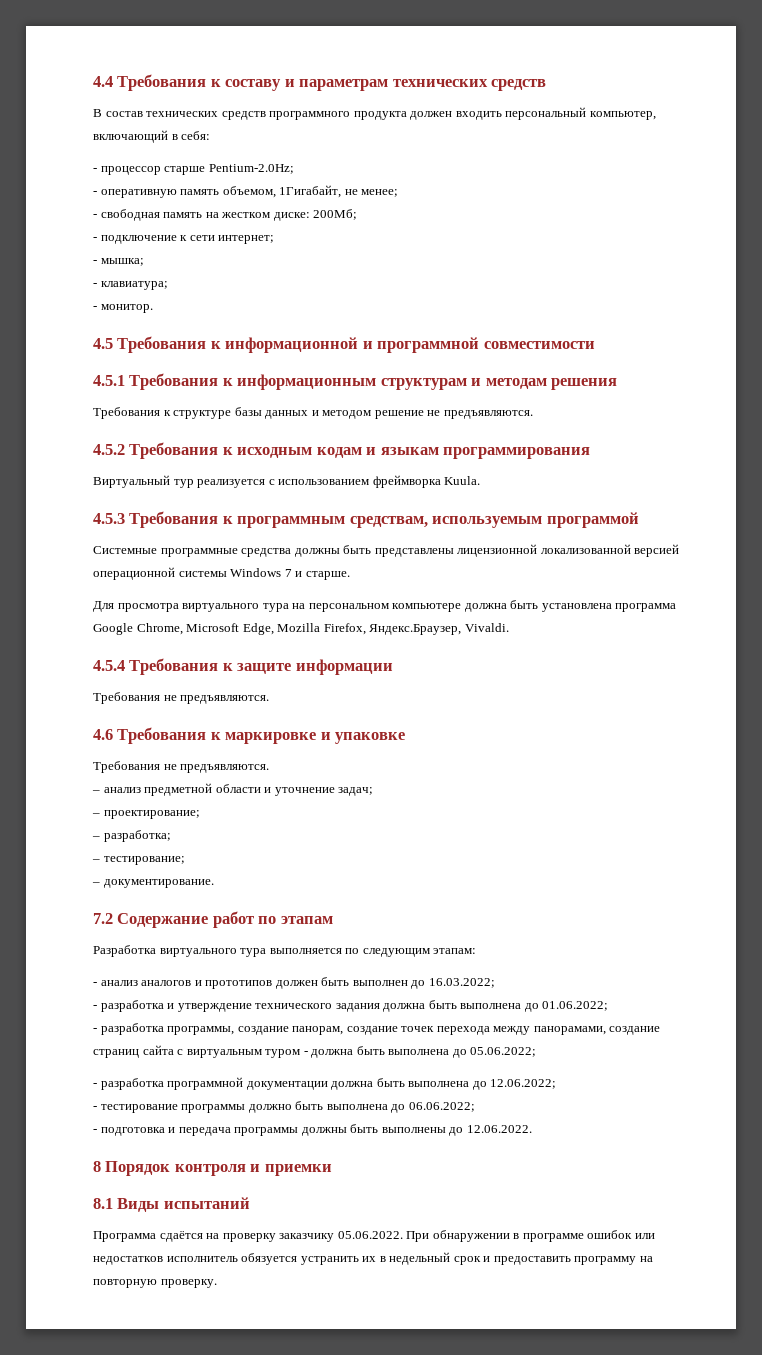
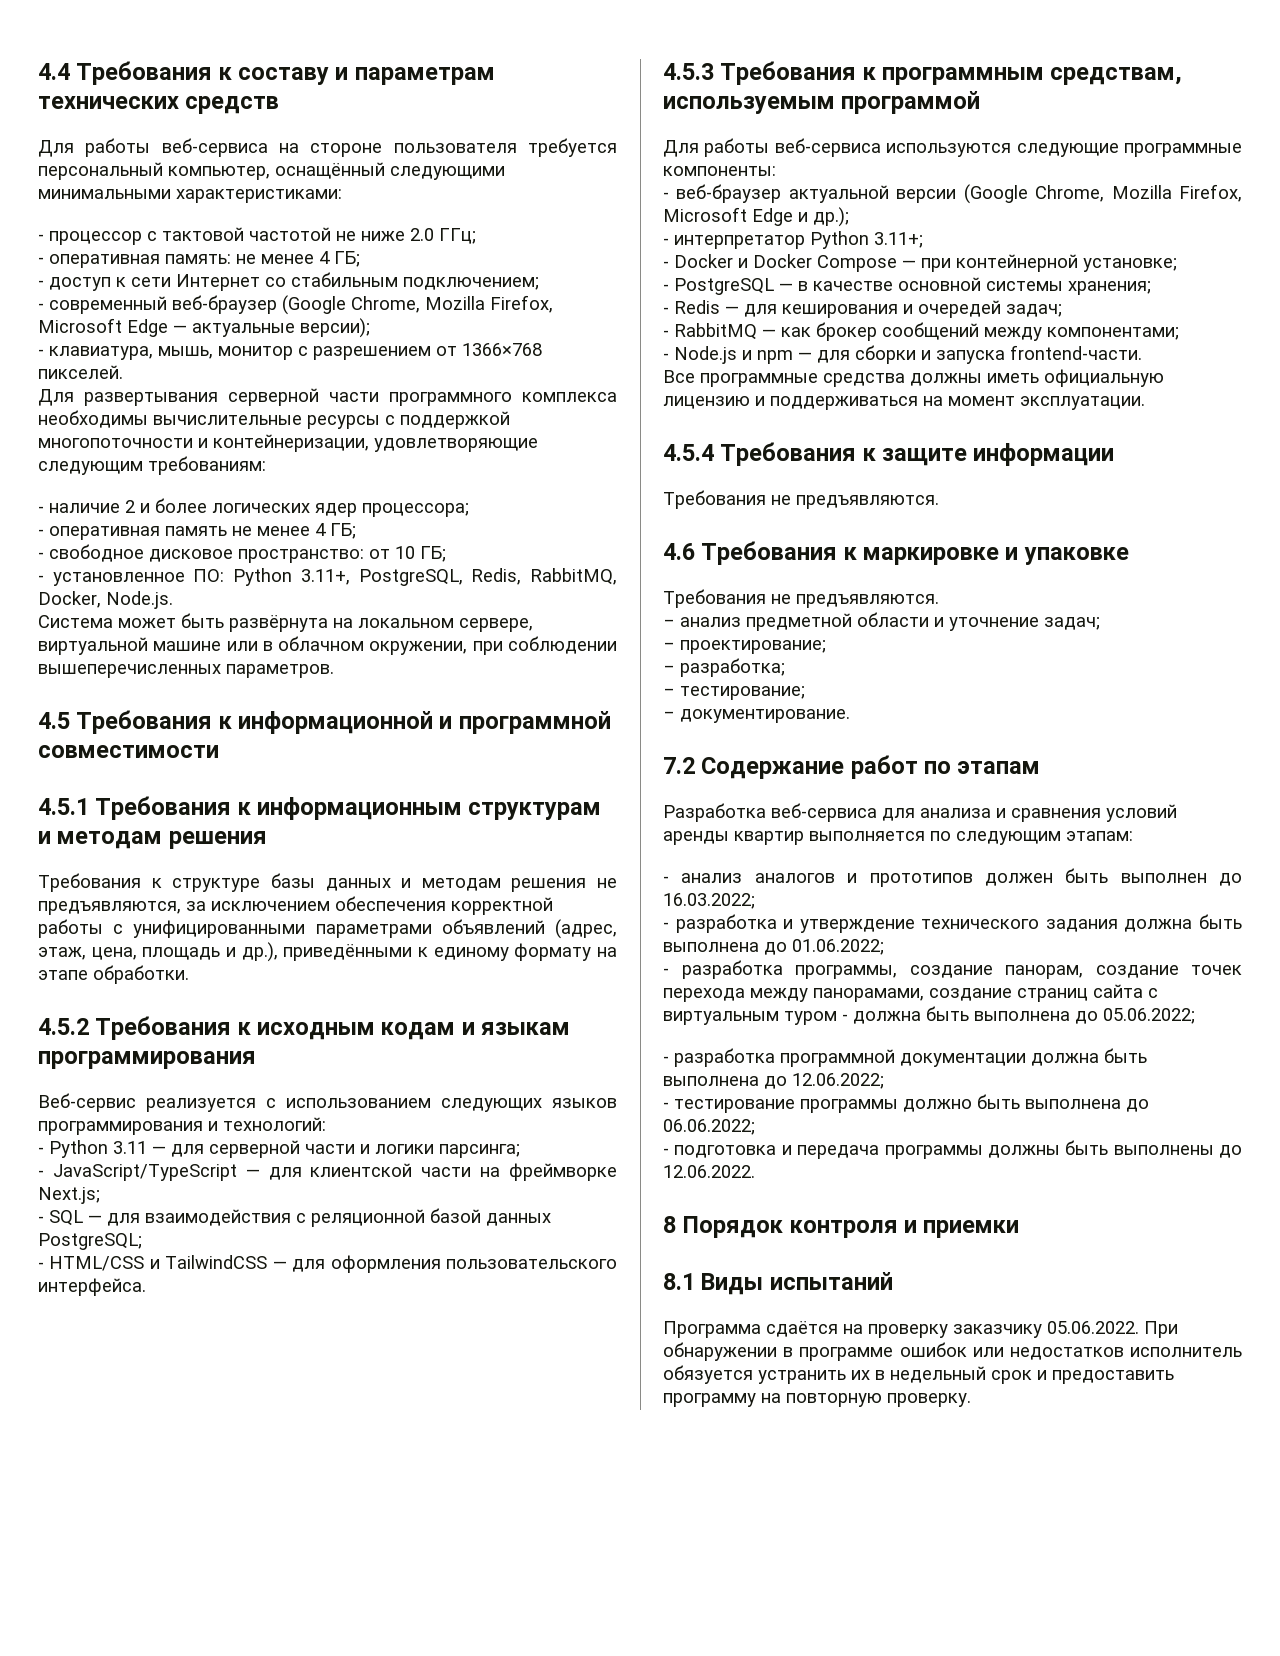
- В состав технических средств программного продукта должен входить персональный компьютер, включающий в себя:
- - процессор старше Pentium-2.0Hz;
- - оперативную память объемом, 1Гигабайт, не менее;
- - свободная память на жестком диске: 200Мб;
- - подключение к сети интернет;
- - мышка;
- - клавиатура;
- - монитор.
+ Для работы веб-сервиса на стороне пользователя требуется персональный компьютер, оснащённый следующими минимальными характеристиками:
+ - процессор с тактовой частотой не ниже 2.0 ГГц;
+ - оперативная память: не менее 4 ГБ;
+ - доступ к сети Интернет со стабильным подключением;
+ - современный веб-браузер (Google Chrome, Mozilla Firefox, Microsoft Edge — актуальные версии);
+ - клавиатура, мышь, монитор с разрешением от 1366×768 пикселей.
+ Для развертывания серверной части программного комплекса необходимы вычислительные ресурсы с поддержкой многопоточности и контейнеризации, удовлетворяющие следующим требованиям:
+ - наличие 2 и более логических ядер процессора;
+ - оперативная память не менее 4 ГБ;
+ - свободное дисковое пространство: от 10 ГБ;
+ - установленное ПО: Python 3.11+, PostgreSQL, Redis, RabbitMQ, Docker, Node.js.
+ Система может быть развёрнута на локальном сервере, виртуальной машине или в облачном окружении, при соблюдении вышеперечисленных параметров.
- Требования к структуре базы данных и методом решение не предъявляются.
+ Требования к структуре базы данных и методам решения не предъявляются, за исключением обеспечения корректной работы с унифицированными параметрами объявлений (адрес, этаж, цена, площадь и др.), приведёнными к единому формату на этапе обработки.
- Виртуальный тур реализуется с использованием фреймворка Kuula.
+ Веб-сервис реализуется с использованием следующих языков программирования и технологий:
+ - Python 3.11 — для серверной части и логики парсинга;
+ - JavaScript/TypeScript — для клиентской части на фреймворке Next.js;
+ - SQL — для взаимодействия с реляционной базой данных PostgreSQL;
+ - HTML/CSS и TailwindCSS — для оформления пользовательского интерфейса.
- Системные программные средства должны быть представлены лицензионной локализованной версией операционной системы Windows 7 и старше.
- Для просмотра виртуального тура на персональном компьютере должна быть установлена программа Google Chrome, Microsoft Edge, Mozilla Firefox, Яндекс.Браузер, Vivaldi.
+ Для работы веб-сервиса используются следующие программные компоненты:
+ - веб-браузер актуальной версии (Google Chrome, Mozilla Firefox, Microsoft Edge и др.);
+ - интерпретатор Python 3.11+;
+ - Docker и Docker Compose — при контейнерной установке;
+ - PostgreSQL — в качестве основной системы хранения;
+ - Redis — для кеширования и очередей задач;
+ - RabbitMQ — как брокер сообщений между компонентами;
+ - Node.js и npm — для сборки и запуска frontend-части.
+ Все программные средства должны иметь официальную лицензию и поддерживаться на момент эксплуатации.
- Разработка виртуального тура выполняется по следующим этапам:
+ Разработка веб-сервиса для анализа и сравнения условий аренды квартир выполняется по следующим этапам:

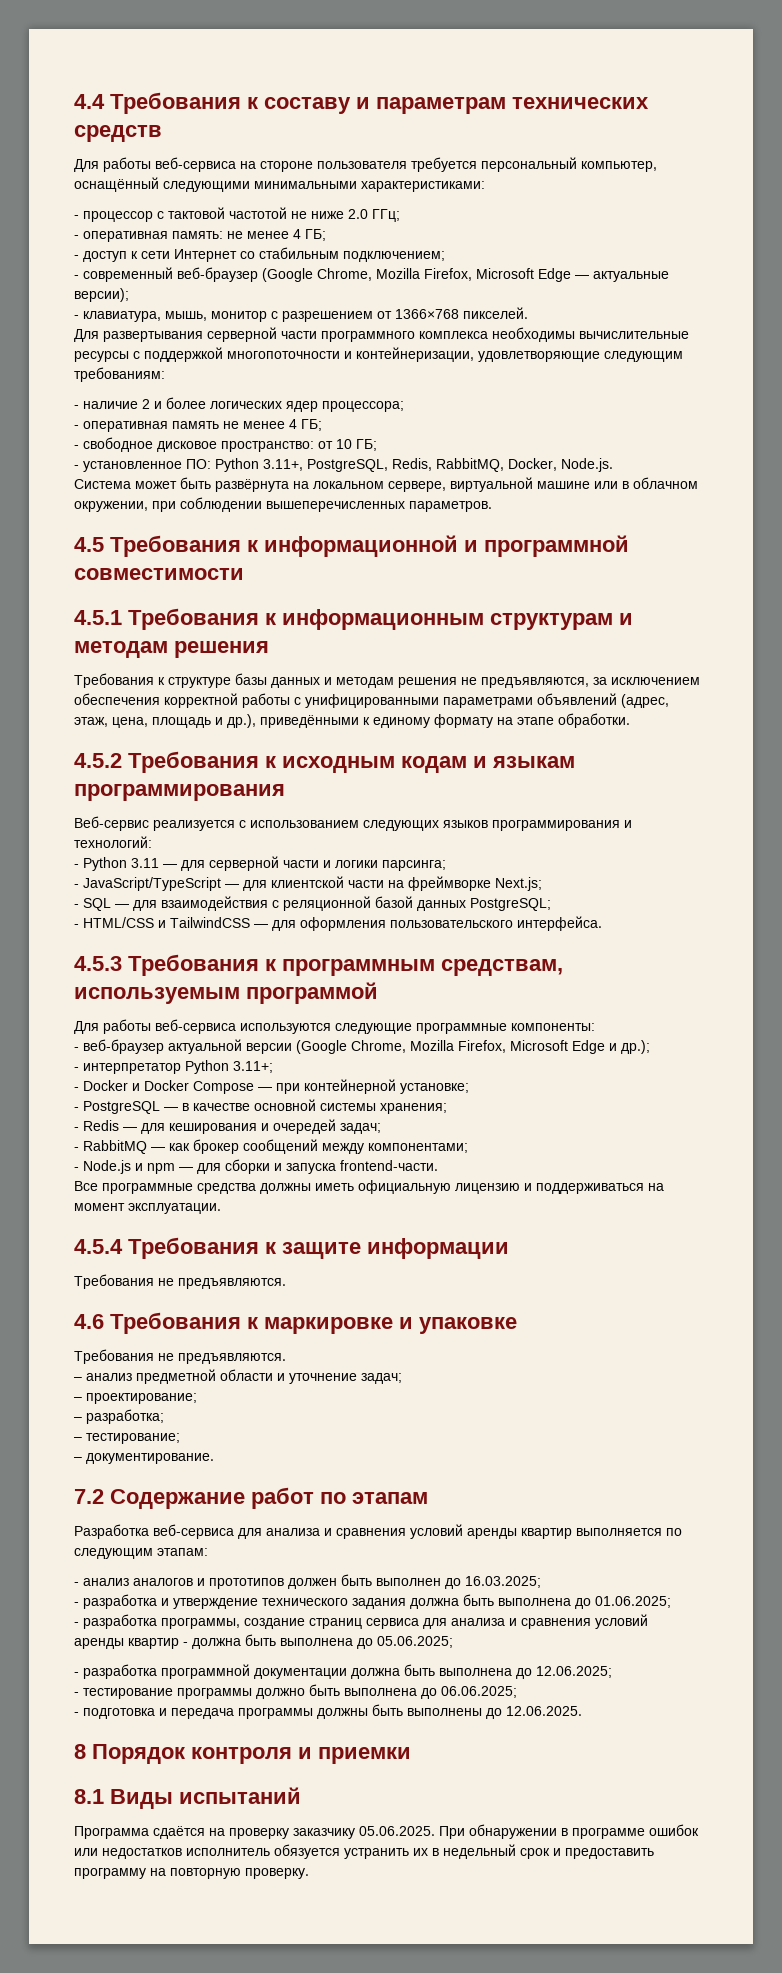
- - анализ аналогов и прототипов должен быть выполнен до 16.03.2022;
+ - анализ аналогов и прототипов должен быть выполнен до 16.03.2025;
- - разработка и утверждение технического задания должна быть выполнена до 01.06.2022;
+ - разработка и утверждение технического задания должна быть выполнена до 01.06.2025;
- - разработка программы, создание панорам, создание точек перехода между панорамами, создание страниц сайта с виртуальным туром - должна быть выполнена до 05.06.2022;
+ - разработка программы, создание страниц сервиса для анализа и сравнения условий аренды квартир - должна быть выполнена до 05.06.2025;
- - разработка программной документации должна быть выполнена до 12.06.2022;
+ - разработка программной документации должна быть выполнена до 12.06.2025;
- - тестирование программы должно быть выполнена до 06.06.2022;
+ - тестирование программы должно быть выполнена до 06.06.2025;
- - подготовка и передача программы должны быть выполнены до 12.06.2022.
+ - подготовка и передача программы должны быть выполнены до 12.06.2025.
- Программа сдаётся на проверку заказчику 05.06.2022. При обнаружении в программе ошибок или недостатков исполнитель обязуется устранить их в недельный срок и предоставить программу на повторную проверку.
+ Программа сдаётся на проверку заказчику 05.06.2025. При обнаружении в программе ошибок или недостатков исполнитель обязуется устранить их в недельный срок и предоставить программу на повторную проверку.

